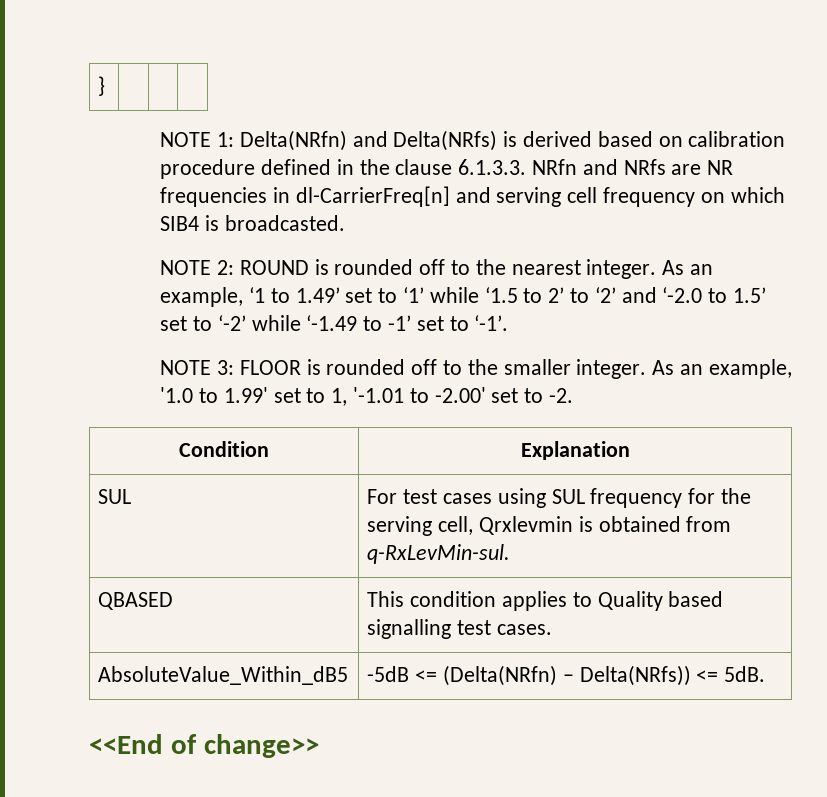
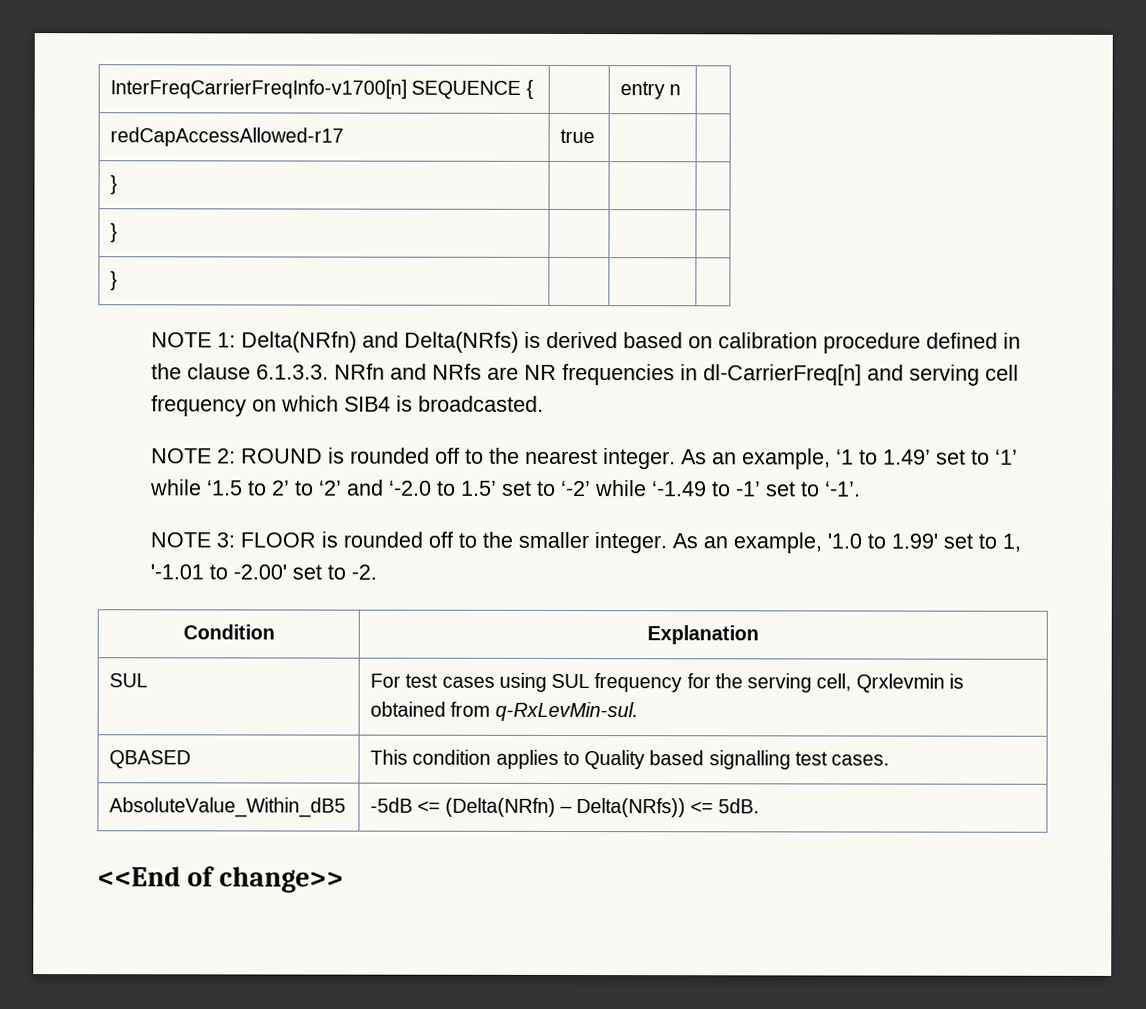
+ InterFreqCarrierFreqInfo-v1700[n] SEQUENCE { | | entry n |
+ redCapAccessAllowed-r17 | true | |
+ } | | |
+ } | | |

